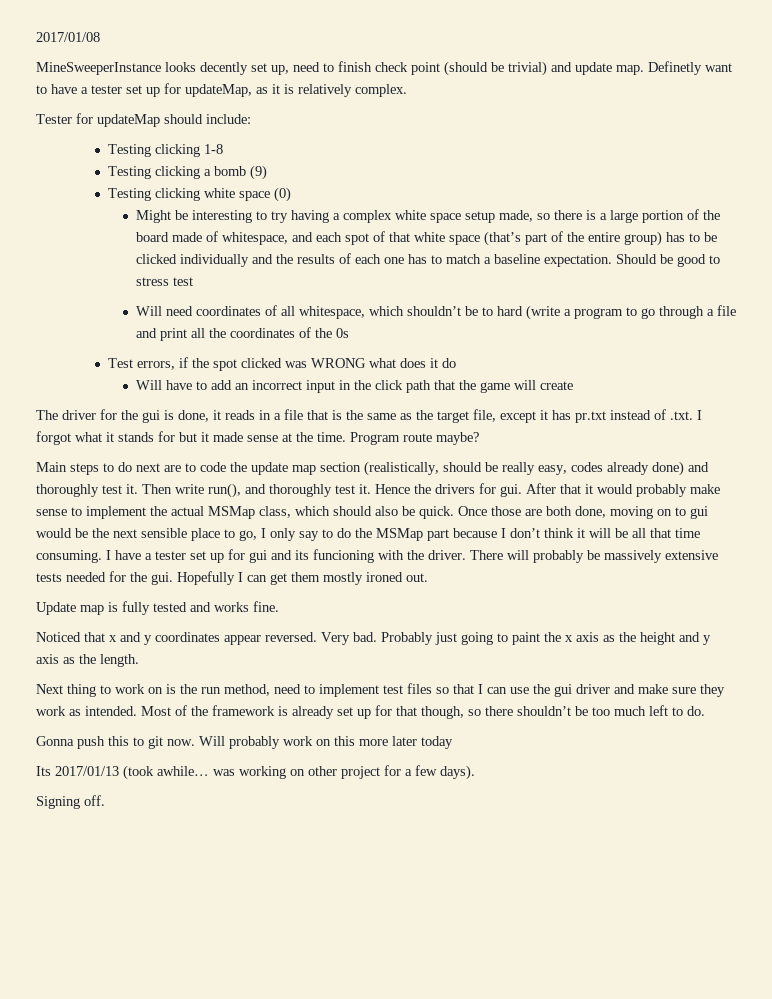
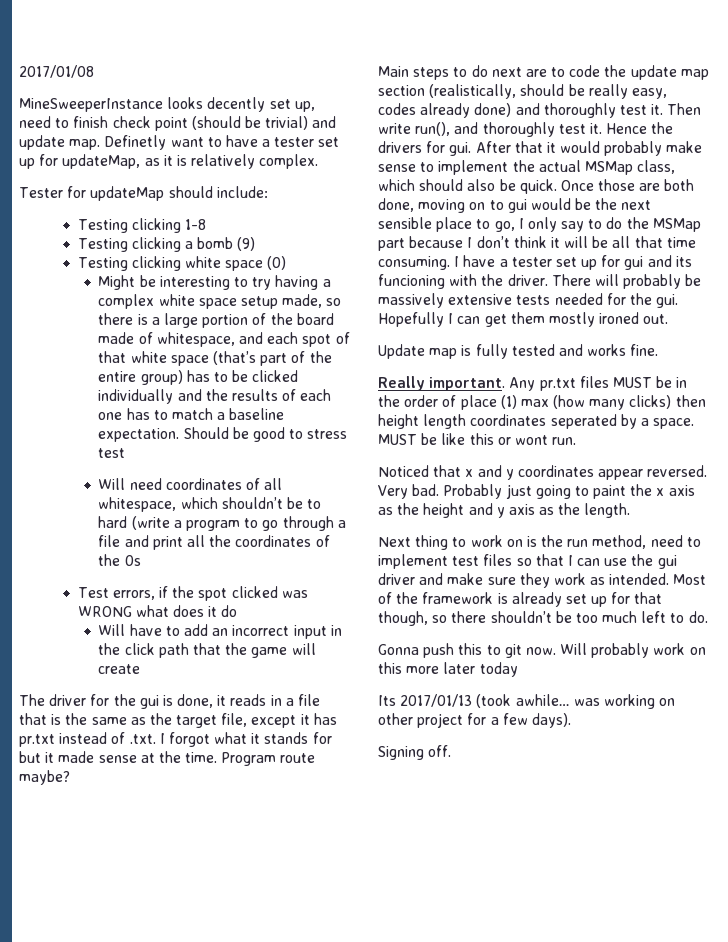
+ Really important. Any pr.txt files MUST be in the order of place (1) max (how many clicks) then height length coordinates seperated by a space. MUST be like this or wont run.

